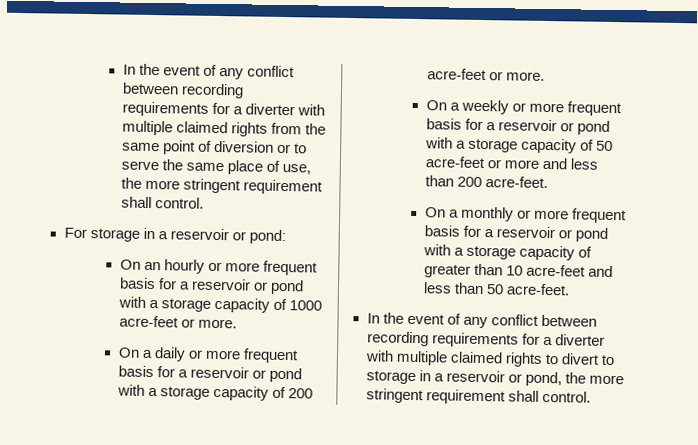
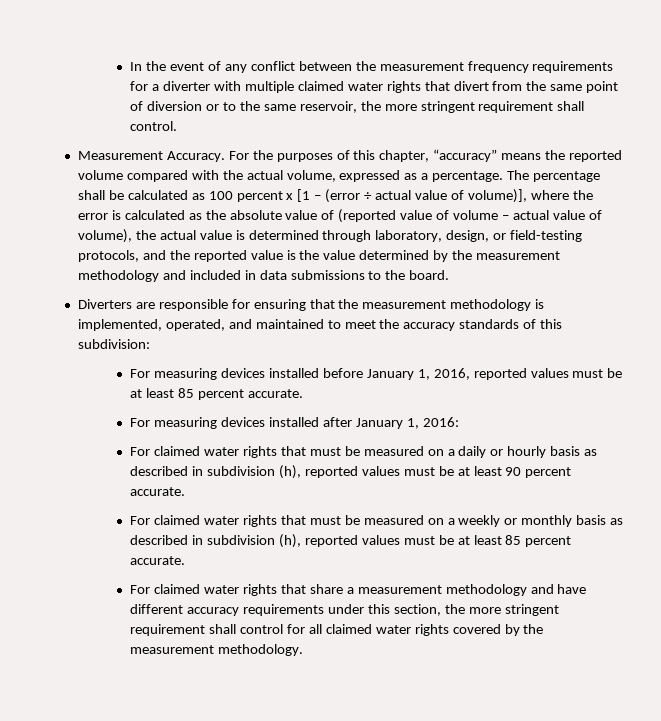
- In the event of any conflict between recording requirements for a diverter with multiple claimed rights from the same point of diversion or to serve the same place of use, the more stringent requirement shall control.
+ In the event of any conflict between the measurement frequency requirements for a diverter with multiple claimed water rights that divert from the same point of diversion or to the same reservoir, the more stringent requirement shall control.
- For storage in a reservoir or pond:
- On an hourly or more frequent basis for a reservoir or pond with a storage capacity of 1000 acre-feet or more.
- On a daily or more frequent basis for a reservoir or pond with a storage capacity of 200 acre-feet or more.
- On a weekly or more frequent basis for a reservoir or pond with a storage capacity of 50 acre-feet or more and less than 200 acre-feet.
- On a monthly or more frequent basis for a reservoir or pond with a storage capacity of greater than 10 acre-feet and less than 50 acre-feet.
- In the event of any conflict between recording requirements for a diverter with multiple claimed rights to divert to storage in a reservoir or pond, the more stringent requirement shall control.
+ Measurement Accuracy. For the purposes of this chapter, “accuracy” means the reported volume compared with the actual volume, expressed as a percentage. The percentage shall be calculated as 100 percent x [1 – (error ÷ actual value of volume)], where the error is calculated as the absolute value of (reported value of volume – actual value of volume), the actual value is determined through laboratory, design, or field-testing protocols, and the reported value is the value determined by the measurement methodology and included in data submissions to the board.
+ Diverters are responsible for ensuring that the measurement methodology is implemented, operated, and maintained to meet the accuracy standards of this subdivision:
+ For measuring devices installed before January 1, 2016, reported values must be at least 85 percent accurate.
+ For measuring devices installed after January 1, 2016:
+ For claimed water rights that must be measured on a daily or hourly basis as described in subdivision (h), reported values must be at least 90 percent accurate.
+ For claimed water rights that must be measured on a weekly or monthly basis as described in subdivision (h), reported values must be at least 85 percent accurate.
+ For claimed water rights that share a measurement methodology and have different accuracy requirements under this section, the more stringent requirement shall control for all claimed water rights covered by the measurement methodology.

